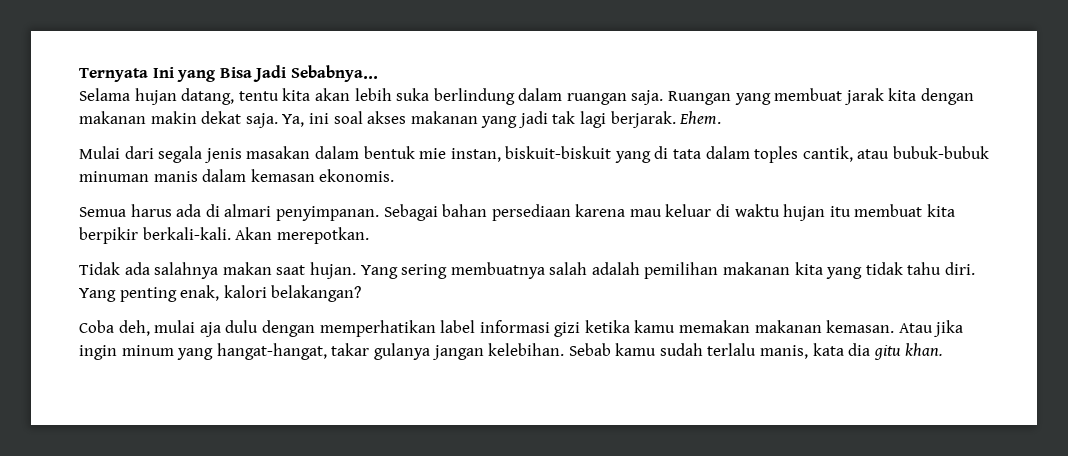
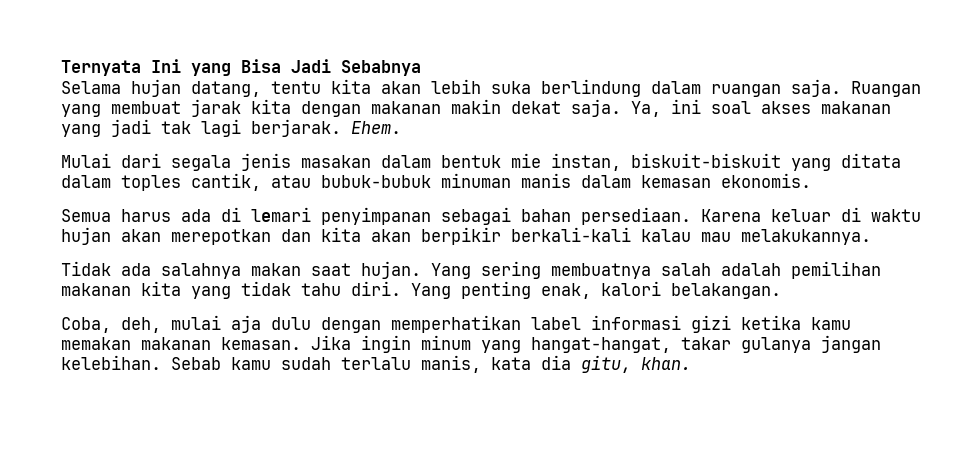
- Ternyata Ini yang Bisa Jadi Sebabnya...
+ Ternyata Ini yang Bisa Jadi Sebabnya
- Mulai dari segala jenis masakan dalam bentuk mie instan, biskuit-biskuit yang di tata dalam toples cantik, atau bubuk-bubuk minuman manis dalam kemasan ekonomis.
+ Mulai dari segala jenis masakan dalam bentuk mie instan, biskuit-biskuit yang ditata dalam toples cantik, atau bubuk-bubuk minuman manis dalam kemasan ekonomis.
- Semua harus ada di almari penyimpanan. Sebagai bahan persediaan karena mau keluar di waktu hujan itu membuat kita berpikir berkali-kali. Akan merepotkan.
+ Semua harus ada di lemari penyimpanan sebagai bahan persediaan. Karena keluar di waktu hujan akan merepotkan dan kita akan berpikir berkali-kali kalau mau melakukannya.
- Yang penting enak, kalori belakangan?
- Coba deh, mulai aja dulu dengan memperhatikan label informasi gizi ketika kamu memakan makanan kemasan.
+ Yang penting enak, kalori belakangan.
+ Coba, deh, mulai aja dulu dengan memperhatikan label informasi gizi ketika kamu memakan makanan kemasan.
- Atau jika ingin minum yang hangat-hangat, takar gulanya jangan kelebihan.
+ Jika ingin minum yang hangat-hangat, takar gulanya jangan kelebihan.
- Sebab kamu sudah terlalu manis, kata dia gitu khan.
+ Sebab kamu sudah terlalu manis, kata dia gitu, khan.

